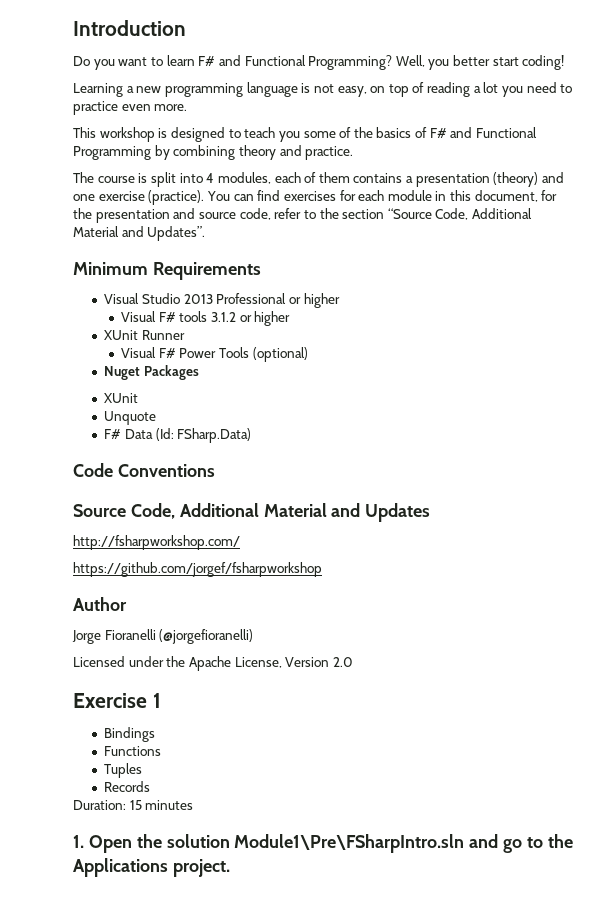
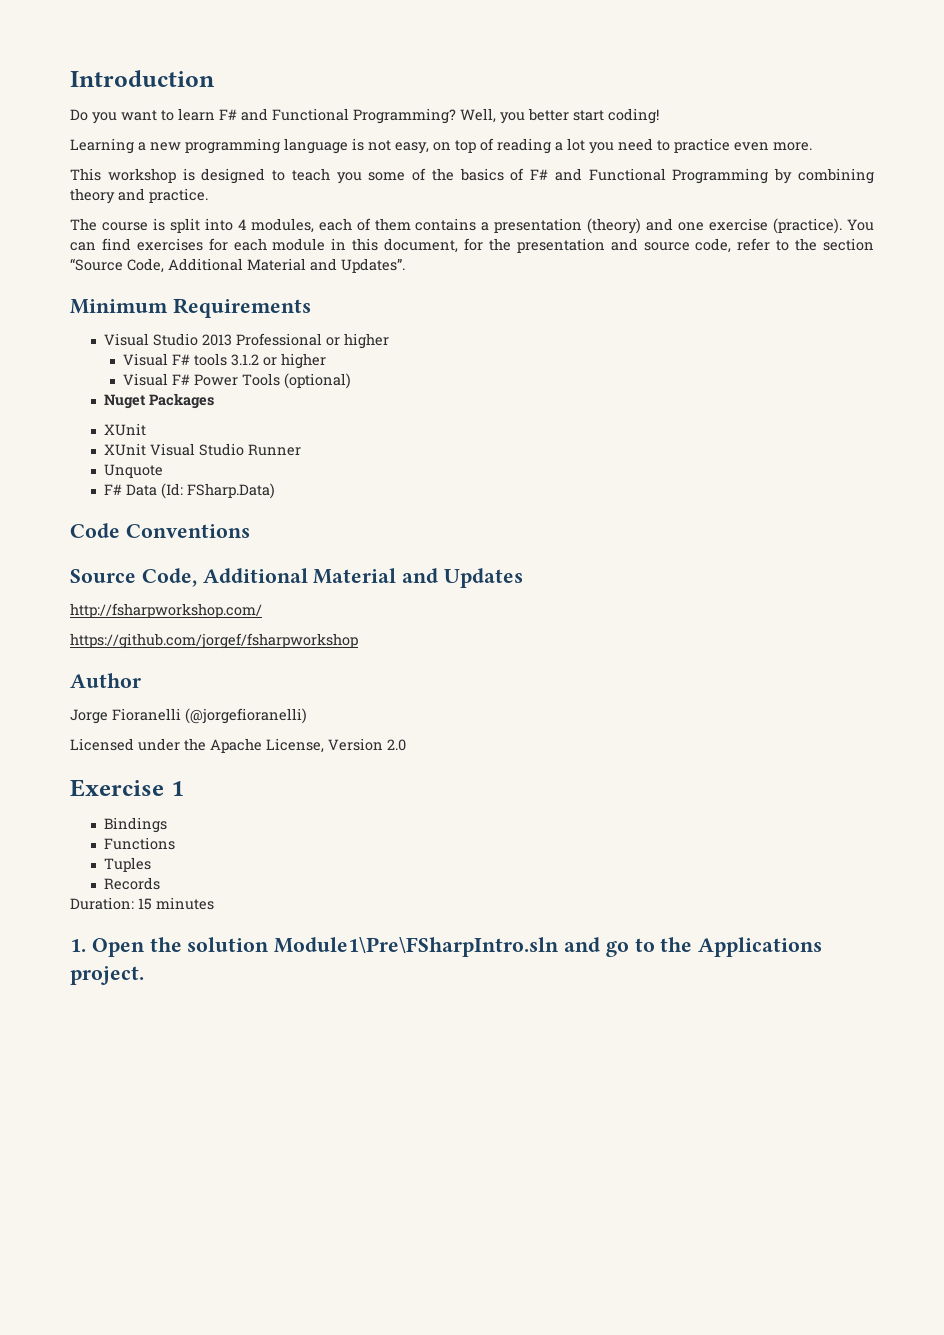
- XUnit Runner
+ XUnit Visual Studio Runner

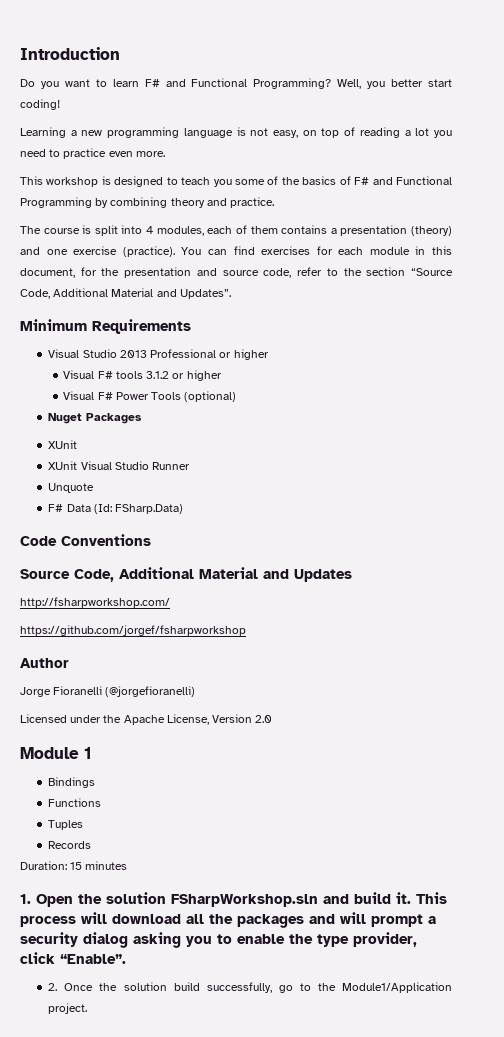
- Exercise 1
+ Module 1
- 1. Open the solution Module1\Pre\FSharpIntro.sln and go to the Applications project.
+ 1. Open the solution FSharpWorkshop.sln and build it. This process will download all the packages and will prompt a security dialog asking you to enable the type provider, click “Enable”.
+ 2. Once the solution build successfully, go to the Module1/Application project.

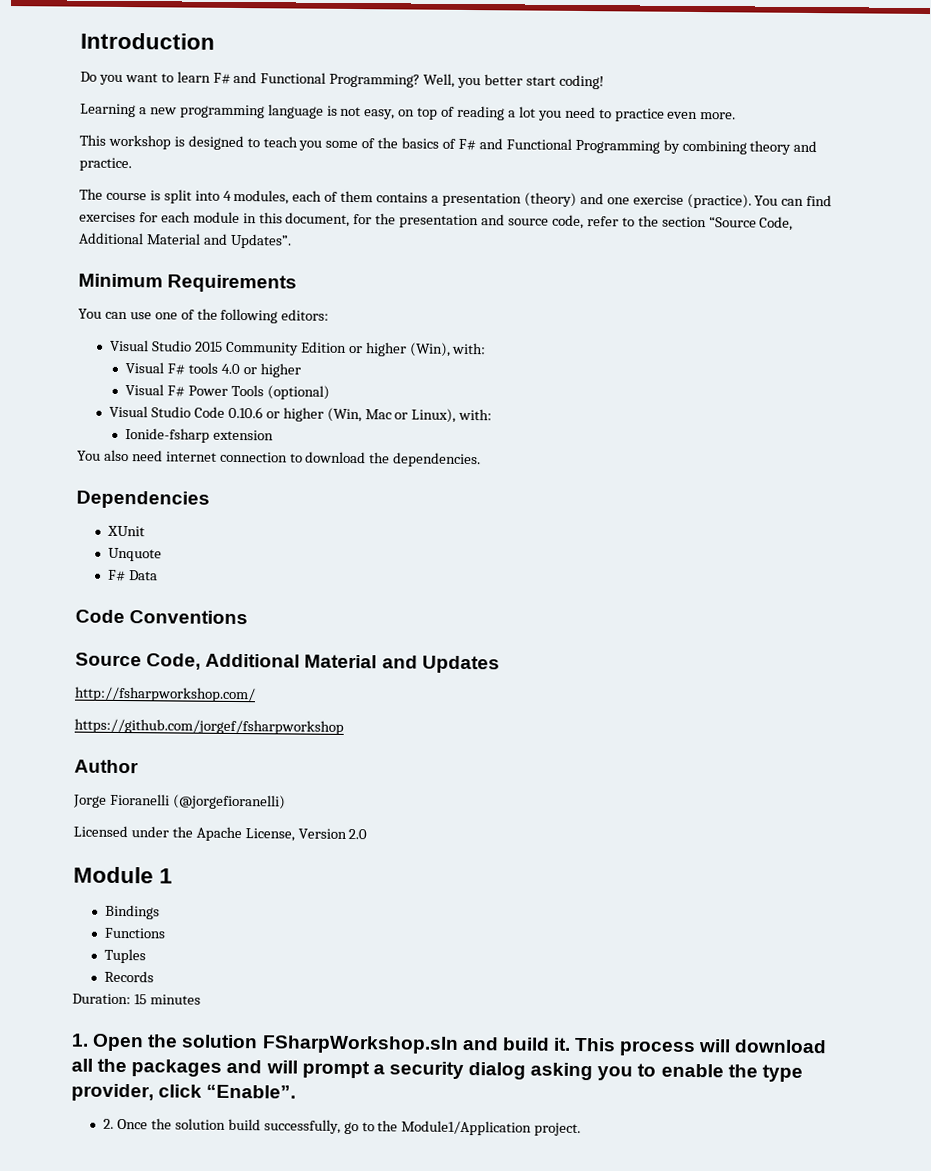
- Visual Studio 2013 Professional or higher
+ You can use one of the following editors:
+ Visual Studio 2015 Community Edition or higher (Win), with:
- Visual F# tools 3.1.2 or higher
+ Visual F# tools 4.0 or higher
- Nuget Packages
+ Visual Studio Code 0.10.6 or higher (Win, Mac or Linux), with:
+ Ionide-fsharp extension
+ You also need internet connection to download the dependencies.
+ Dependencies
  XUnit
- XUnit Visual Studio Runner
- F# Data (Id: FSharp.Data)
+ F# Data

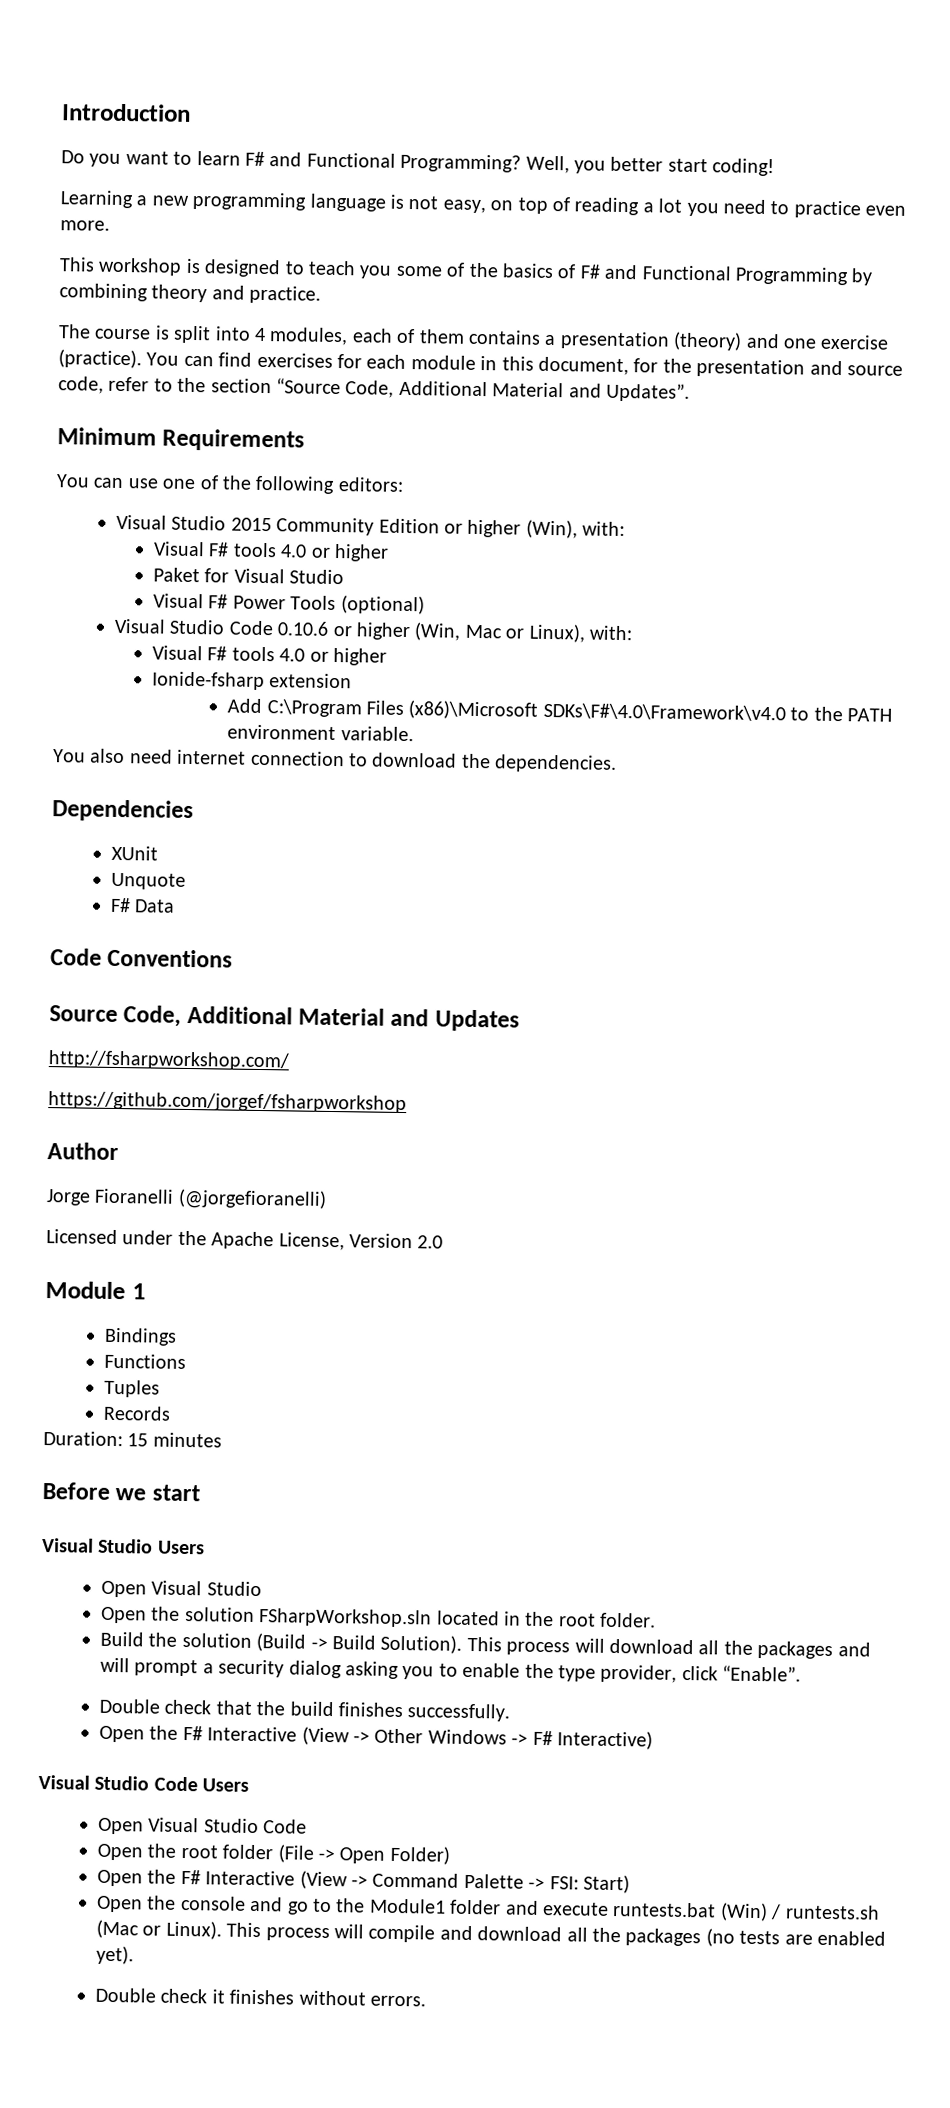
+ Paket for Visual Studio
  Visual Studio Code 0.10.6 or higher (Win, Mac or Linux), with:
+ Visual F# tools 4.0 or higher
  Ionide-fsharp extension
+ Add C:\Program Files (x86)\Microsoft SDKs\F#\4.0\Framework\v4.0 to the PATH environment variable.
- 1. Open the solution FSharpWorkshop.sln and build it.
+ Before we start
+ Visual Studio Users
+ Open Visual Studio
+ Open the solution FSharpWorkshop.sln located in the root folder.
+ Build the solution (Build -> Build Solution).
- 2. Once the solution build successfully, go to the Module1/Application project.
+ Double check that the build finishes successfully.
+ Open the F# Interactive (View -> Other Windows -> F# Interactive)
+ Visual Studio Code Users
+ Open Visual Studio Code
+ Open the root folder (File -> Open Folder)
+ Open the F# Interactive (View -> Command Palette -> FSI: Start)
+ Open the console and go to the Module1 folder and execute runtests.bat (Win) / runtests.sh (Mac or Linux). This process will compile and download all the packages (no tests are enabled yet).
+ Double check it finishes without errors.

